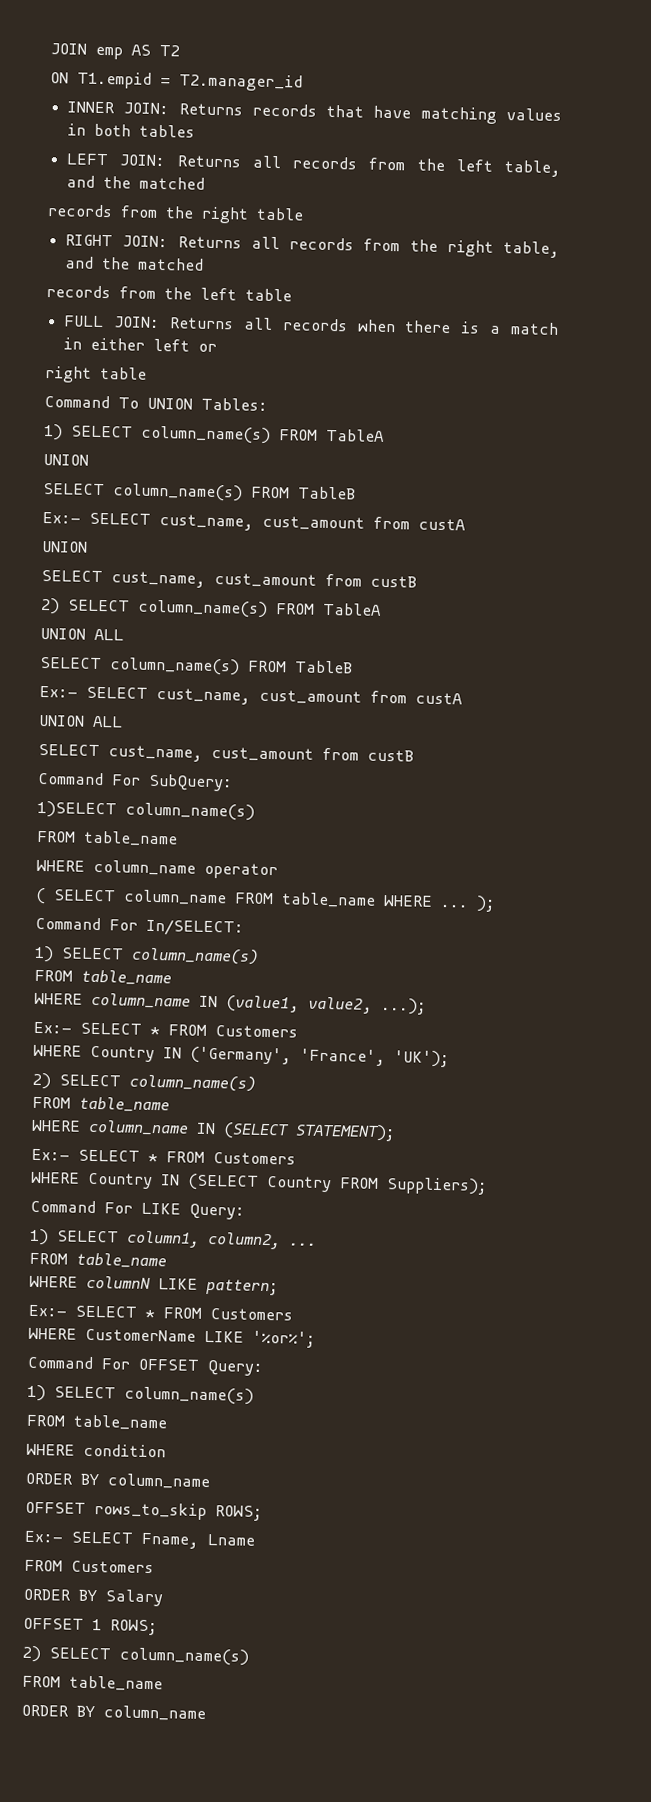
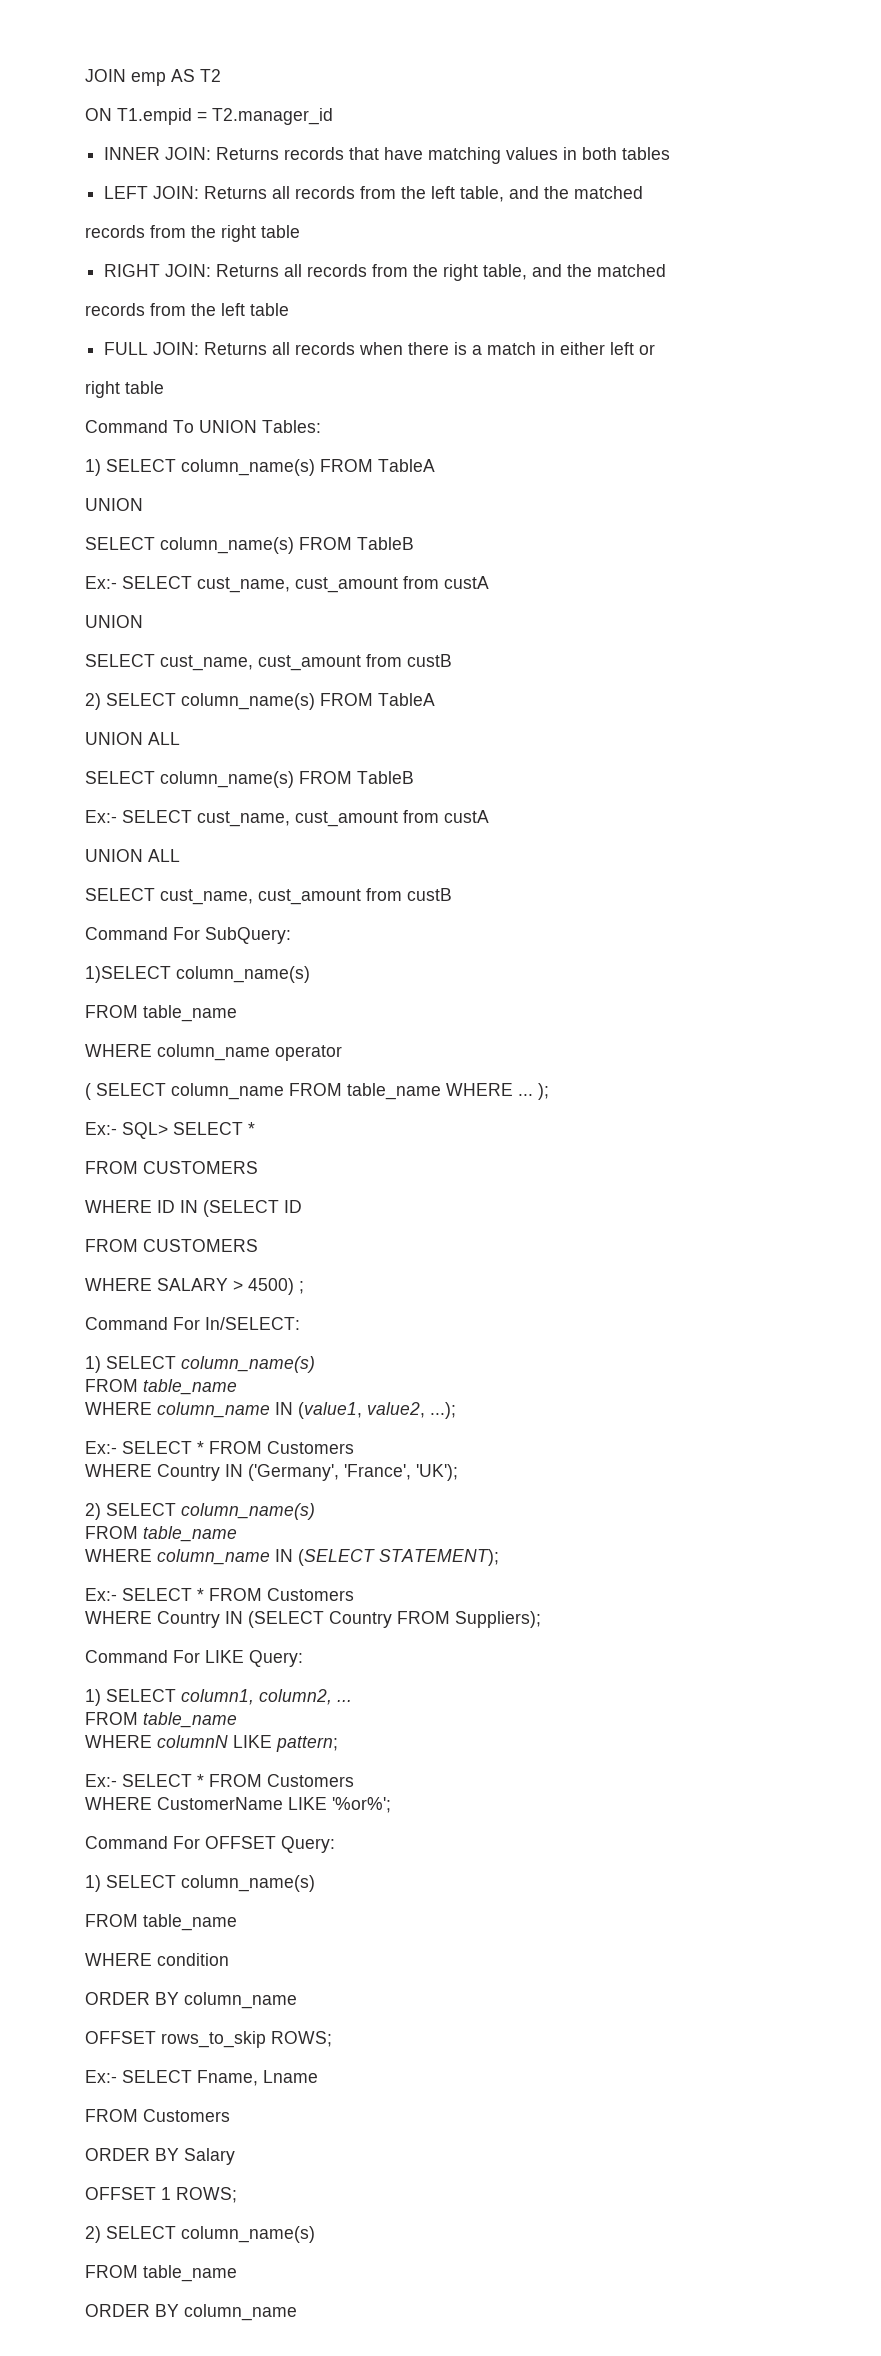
+ Ex:- SQL> SELECT *
+ FROM CUSTOMERS
+ WHERE ID IN (SELECT ID
+ FROM CUSTOMERS
+ WHERE SALARY > 4500) ;

